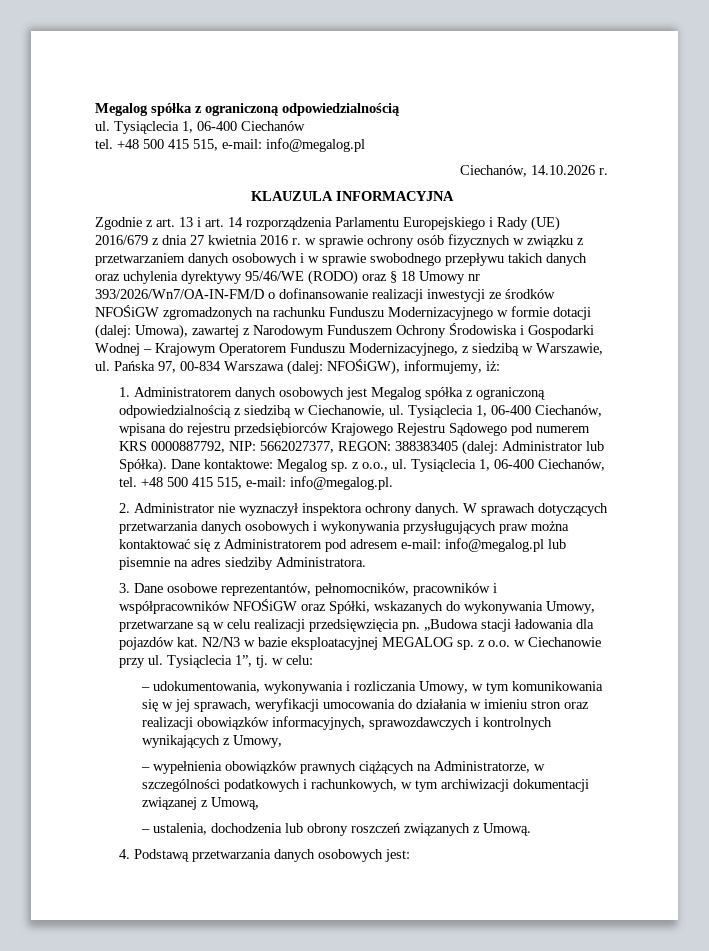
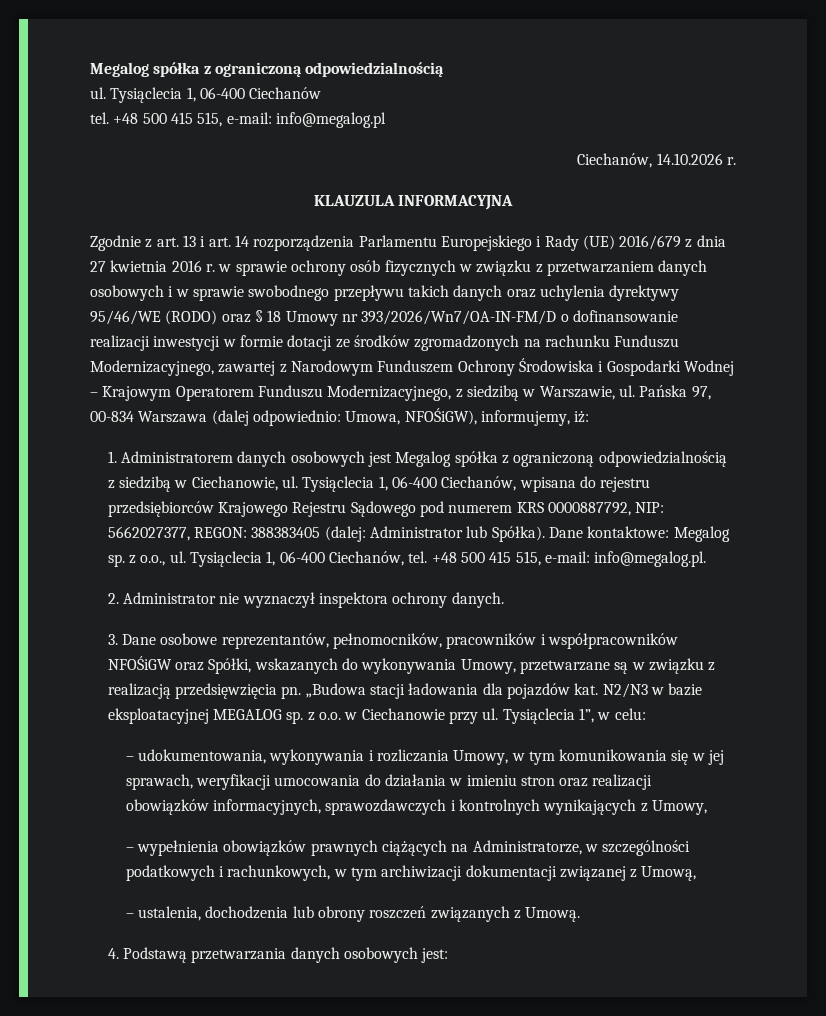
- Zgodnie z art. 13 i art. 14 rozporządzenia Parlamentu Europejskiego i Rady (UE) 2016/679 z dnia 27 kwietnia 2016 r. w sprawie ochrony osób fizycznych w związku z przetwarzaniem danych osobowych i w sprawie swobodnego przepływu takich danych oraz uchylenia dyrektywy 95/46/WE (RODO) oraz § 18 Umowy nr 393/2026/Wn7/OA-IN-FM/D o dofinansowanie realizacji inwestycji ze środków NFOŚiGW zgromadzonych na rachunku Funduszu Modernizacyjnego w formie dotacji (dalej: Umowa), zawartej z Narodowym Funduszem Ochrony Środowiska i Gospodarki Wodnej – Krajowym Operatorem Funduszu Modernizacyjnego, z siedzibą w Warszawie, ul.
+ Zgodnie z art. 13 i art. 14 rozporządzenia Parlamentu Europejskiego i Rady (UE) 2016/679 z dnia 27 kwietnia 2016 r. w sprawie ochrony osób fizycznych w związku z przetwarzaniem danych osobowych i w sprawie swobodnego przepływu takich danych oraz uchylenia dyrektywy 95/46/WE (RODO) oraz § 18 Umowy nr 393/2026/Wn7/OA-IN-FM/D o dofinansowanie realizacji inwestycji w formie dotacji ze środków zgromadzonych na rachunku Funduszu Modernizacyjnego, zawartej z Narodowym Funduszem Ochrony Środowiska i Gospodarki Wodnej – Krajowym Operatorem Funduszu Modernizacyjnego, z siedzibą w Warszawie, ul.
- Pańska 97, 00-834 Warszawa (dalej: NFOŚiGW), informujemy, iż:
+ Pańska 97, 00-834 Warszawa (dalej odpowiednio: Umowa, NFOŚiGW), informujemy, iż:
- W sprawach dotyczących przetwarzania danych osobowych i wykonywania przysługujących praw można kontaktować się z Administratorem pod adresem e-mail: info@megalog.pl lub pisemnie na adres siedziby Administratora.
- 3. Dane osobowe reprezentantów, pełnomocników, pracowników i współpracowników NFOŚiGW oraz Spółki, wskazanych do wykonywania Umowy, przetwarzane są w celu realizacji przedsięwzięcia pn.
+ 3. Dane osobowe reprezentantów, pełnomocników, pracowników i współpracowników NFOŚiGW oraz Spółki, wskazanych do wykonywania Umowy, przetwarzane są w związku z realizacją przedsięwzięcia pn.
- Tysiąclecia 1”, tj. w celu:
+ Tysiąclecia 1”, w celu:

